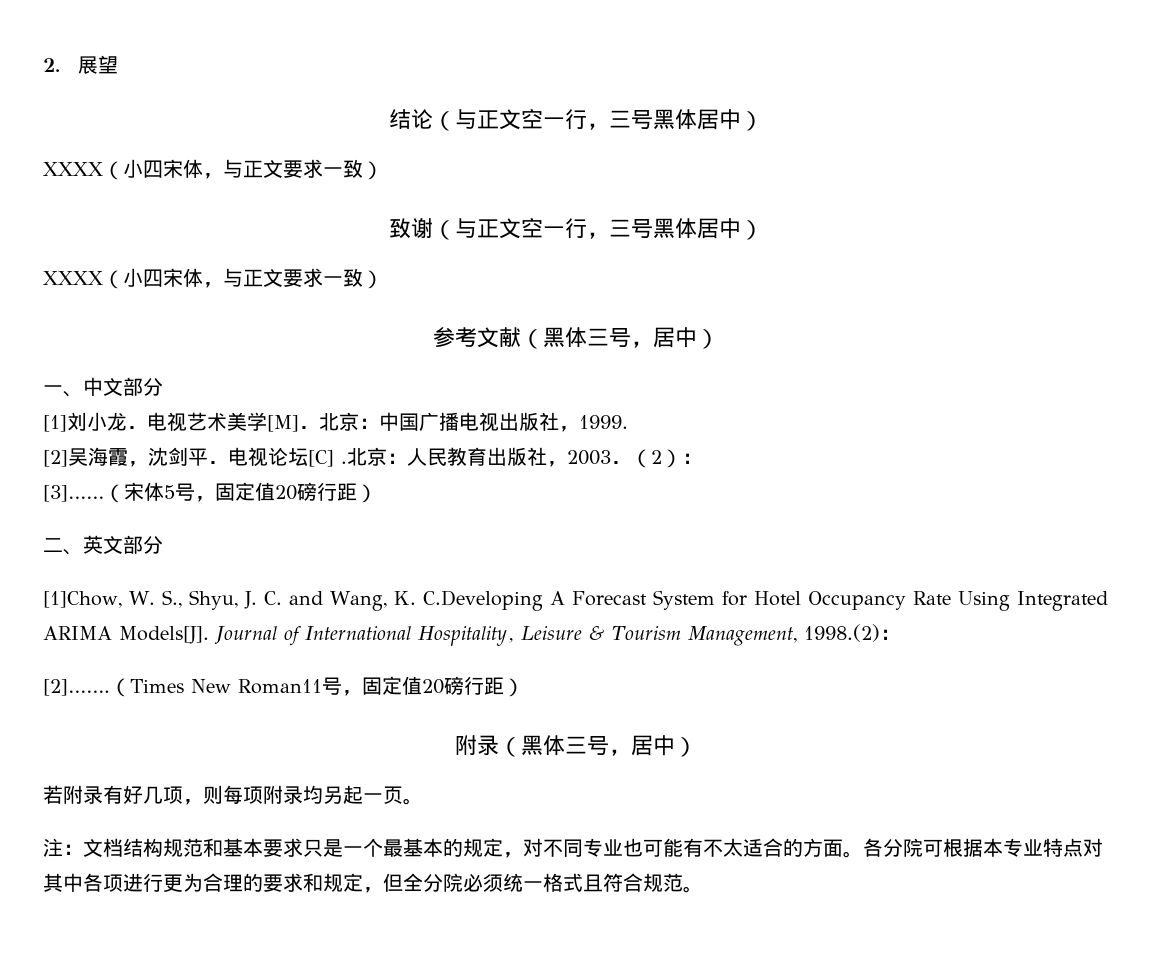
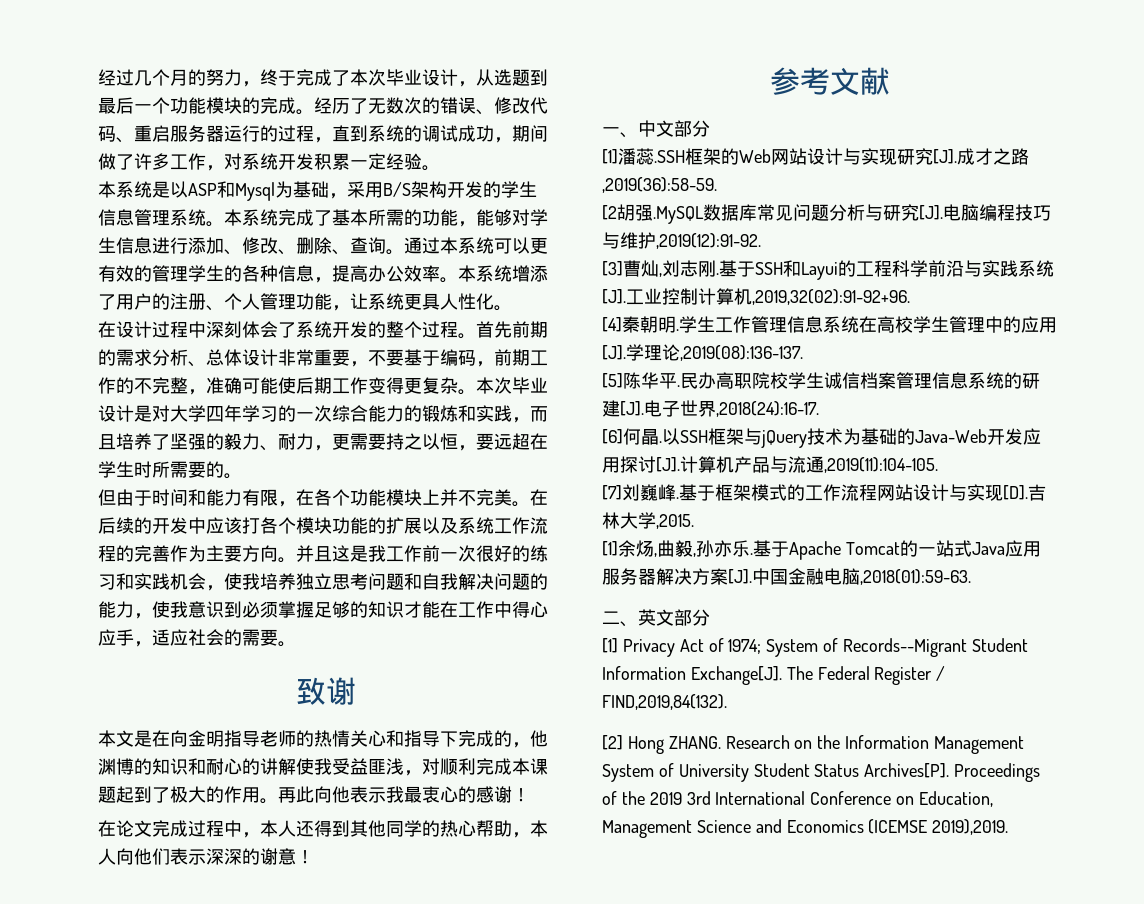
- 2.展望
- 结论（与正文空一行，三号黑体居中）
- XXXX（小四宋体，与正文要求一致）
- 致谢（与正文空一行，三号黑体居中）
- XXXX（小四宋体，与正文要求一致）
- 参考文献（黑体三号，居中）
+ 经过几个月的努力，终于完成了本次毕业设计，从选题到最后一个功能模块的完成。经历了无数次的错误、修改代码、重启服务器运行的过程，直到系统的调试成功，期间做了许多工作，对系统开发积累一定经验。
+ 本系统是以ASP和Mysql为基础，采用B/S架构开发的学生信息管理系统。本系统完成了基本所需的功能，能够对学生信息进行添加、修改、删除、查询。通过本系统可以更有效的管理学生的各种信息，提高办公效率。本系统增添了用户的注册、个人管理功能，让系统更具人性化。
+ 在设计过程中深刻体会了系统开发的整个过程。首先前期的需求分析、总体设计非常重要，不要基于编码，前期工作的不完整，准确可能使后期工作变得更复杂。本次毕业设计是对大学四年学习的一次综合能力的锻炼和实践，而且培养了坚强的毅力、耐力，更需要持之以恒，要远超在学生时所需要的。
+ 但由于时间和能力有限，在各个功能模块上并不完美。在后续的开发中应该打各个模块功能的扩展以及系统工作流程的完善作为主要方向。并且这是我工作前一次很好的练习和实践机会，使我培养独立思考问题和自我解决问题的能力，使我意识到必须掌握足够的知识才能在工作中得心应手，适应社会的需要。
+ 致谢
+ 本文是在向金明指导老师的热情关心和指导下完成的，他渊博的知识和耐心的讲解使我受益匪浅，对顺利完成本课题起到了极大的作用。再此向他表示我最衷心的感谢！
+ 在论文完成过程中，本人还得到其他同学的热心帮助，本人向他们表示深深的谢意！
+ 参考文献
  一、中文部分
- [1]刘小龙．电视艺术美学[M]．北京：中国广播电视出版社，1999.
- [2]吴海霞，沈剑平．电视论坛[C] .北京：人民教育出版社，2003．（2）：
- [3]……（宋体5号，固定值20磅行距）
+ [1]潘蕊.SSH框架的Web网站设计与实现研究[J].成才之路,2019(36):58-59.
+ [2胡强.MySQL数据库常见问题分析与研究[J].电脑编程技巧与维护,2019(12):91-92.
+ [3]曹灿,刘志刚.基于SSH和Layui的工程科学前沿与实践系统[J].工业控制计算机,2019,32(02):91-92+96.
+ [4]秦朝明.学生工作管理信息系统在高校学生管理中的应用[J].学理论,2019(08):136-137.
+ [5]陈华平.民办高职院校学生诚信档案管理信息系统的研建[J].电子世界,2018(24):16-17.
+ [6]何晶.以SSH框架与jQuery技术为基础的Java-Web开发应用探讨[J].计算机产品与流通,2019(11):104-105.
+ [7]刘巍峰.基于框架模式的工作流程网站设计与实现[D].吉林大学,2015.
+ [1]余炀,曲毅,孙亦乐.基于Apache Tomcat的一站式Java应用服务器解决方案[J].中国金融电脑,2018(01):59-63.
  二、英文部分
- [1]Chow, W. S., Shyu, J. C. and Wang, K. C.Developing A Forecast System for Hotel Occupancy Rate Using Integrated ARIMA Models[J]. Journal of International Hospitality, Leisure & Tourism Management, 1998.(2)：
- [2]…….（Times New Roman11号，固定值20磅行距）
- 附录（黑体三号，居中）
- 若附录有好几项，则每项附录均另起一页。
- 注：文档结构规范和基本要求只是一个最基本的规定，对不同专业也可能有不太适合的方面。各分院可根据本专业特点对其中各项进行更为合理的要求和规定，但全分院必须统一格式且符合规范。
+ [1] Privacy Act of 1974; System of Records--Migrant Student Information Exchange[J]. The Federal Register / FIND,2019,84(132).
+ [2] Hong ZHANG. Research on the Information Management System of University Student Status Archives[P]. Proceedings of the 2019 3rd International Conference on Education, Management Science and Economics (ICEMSE 2019),2019.

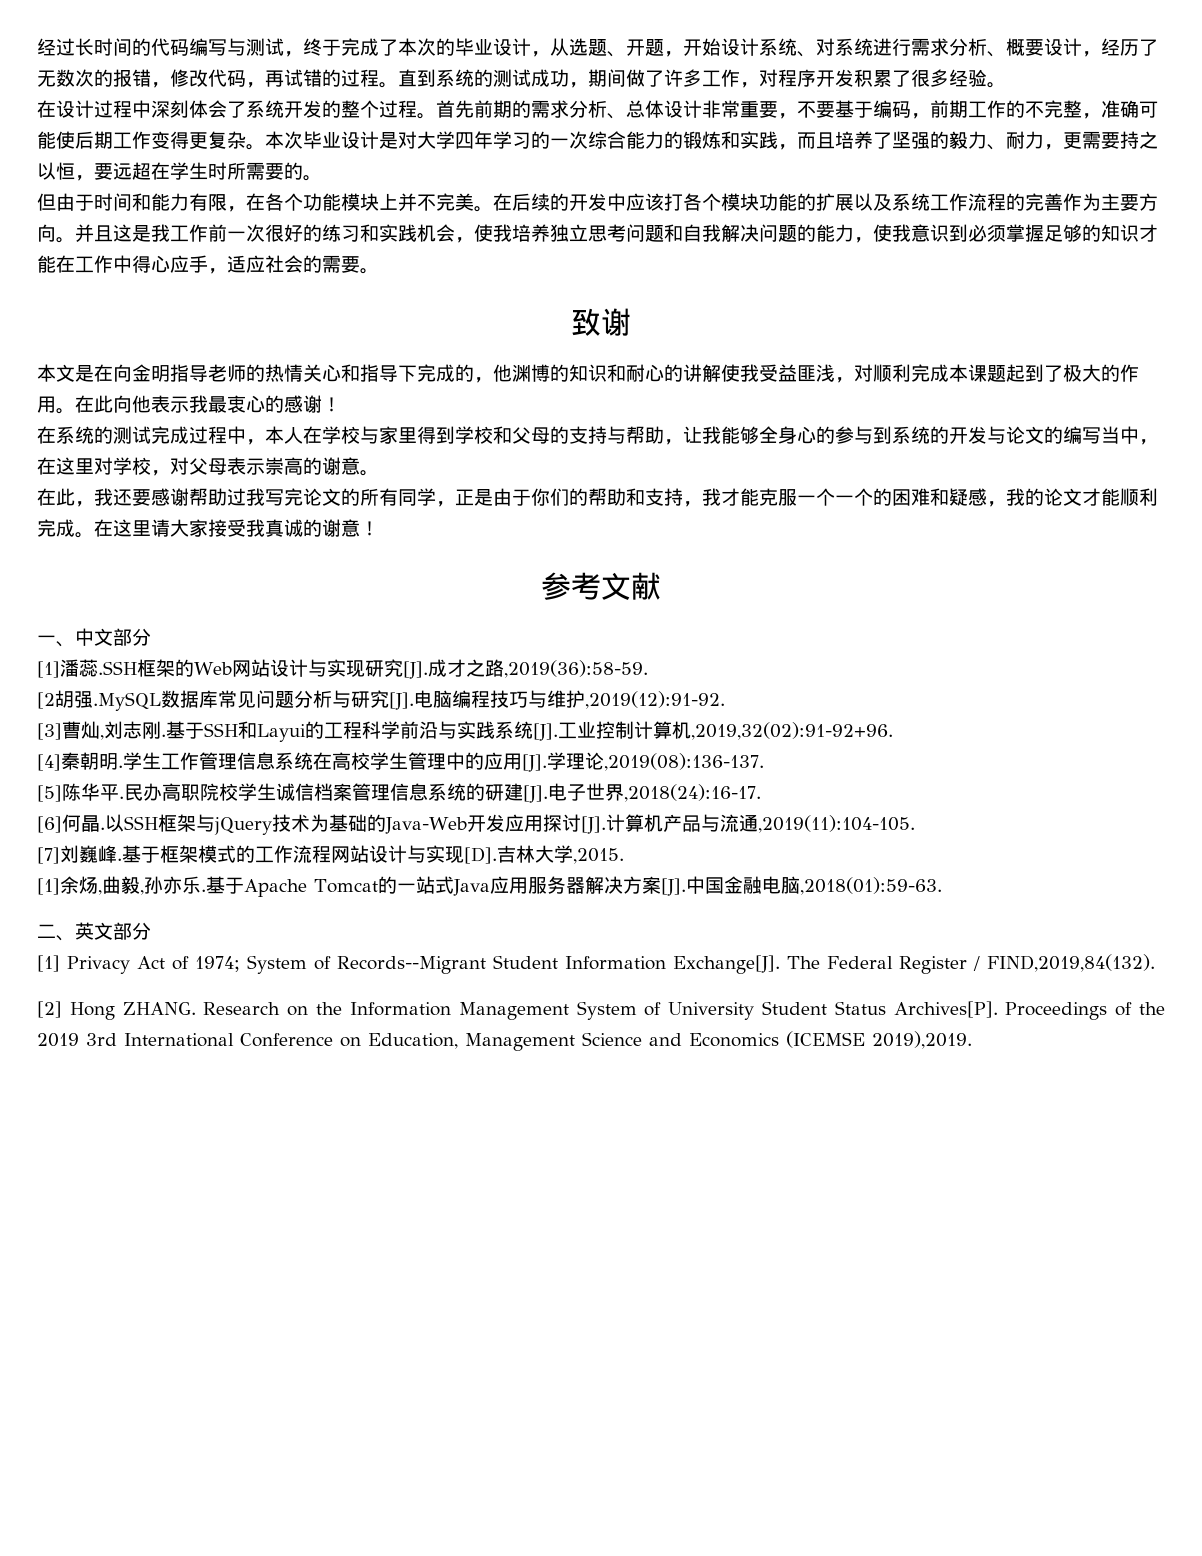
- 经过几个月的努力，终于完成了本次毕业设计，从选题到最后一个功能模块的完成。经历了无数次的错误、修改代码、重启服务器运行的过程，直到系统的调试成功，期间做了许多工作，对系统开发积累一定经验。
+ 经过长时间的代码编写与测试，终于完成了本次的毕业设计，从选题、开题，开始设计系统、对系统进行需求分析、概要设计，经历了无数次的报错，修改代码，再试错的过程。直到系统的测试成功，期间做了许多工作，对程序开发积累了很多经验。
- 本系统是以ASP和Mysql为基础，采用B/S架构开发的学生信息管理系统。本系统完成了基本所需的功能，能够对学生信息进行添加、修改、删除、查询。通过本系统可以更有效的管理学生的各种信息，提高办公效率。本系统增添了用户的注册、个人管理功能，让系统更具人性化。
- 再此向他表示我最衷心的感谢！
+ 在此向他表示我最衷心的感谢！
- 在论文完成过程中，本人还得到其他同学的热心帮助，本人向他们表示深深的谢意！
+ 在系统的测试完成过程中，本人在学校与家里得到学校和父母的支持与帮助，让我能够全身心的参与到系统的开发与论文的编写当中，在这里对学校，对父母表示崇高的谢意。
+ 在此，我还要感谢帮助过我写完论文的所有同学，正是由于你们的帮助和支持，我才能克服一个一个的困难和疑感，我的论文才能顺利完成。在这里请大家接受我真诚的谢意！

